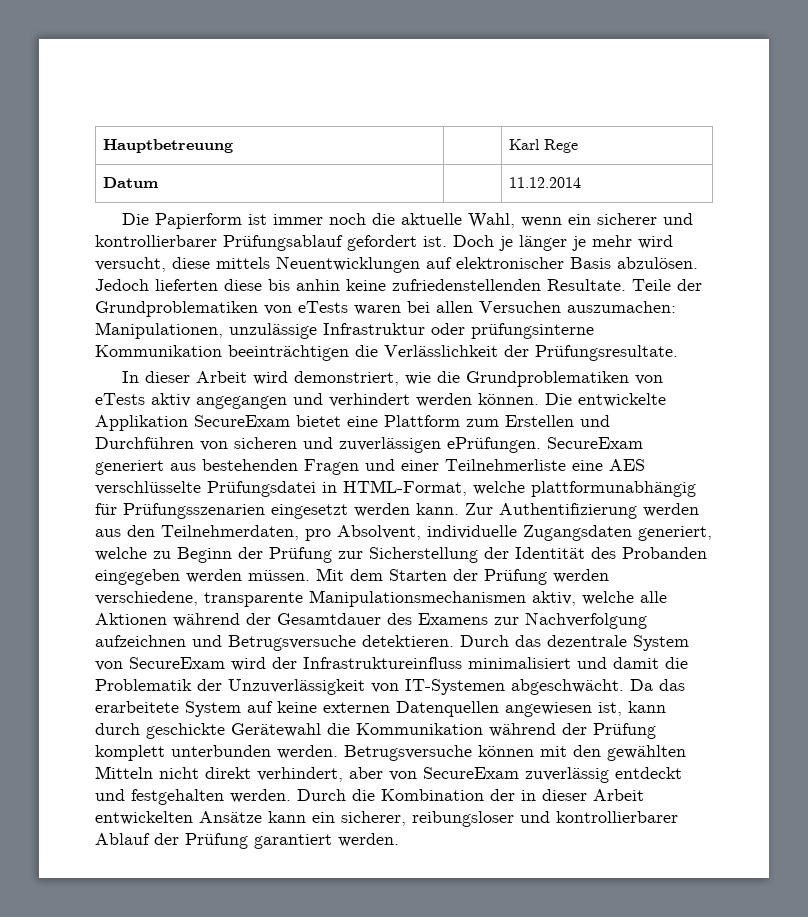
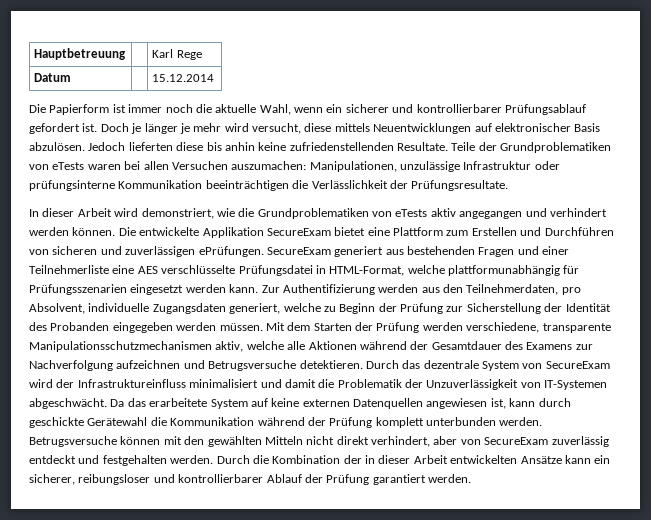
- Datum | | 11.12.2014
+ Datum | | 15.12.2014
- Mit dem Starten der Prüfung werden verschiedene, transparente Manipulationsmechanismen aktiv, welche alle Aktionen während der Gesamtdauer des Examens zur Nachverfolgung aufzeichnen und Betrugsversuche detektieren.
+ Mit dem Starten der Prüfung werden verschiedene, transparente Manipulationsschutzmechanismen aktiv, welche alle Aktionen während der Gesamtdauer des Examens zur Nachverfolgung aufzeichnen und Betrugsversuche detektieren.

